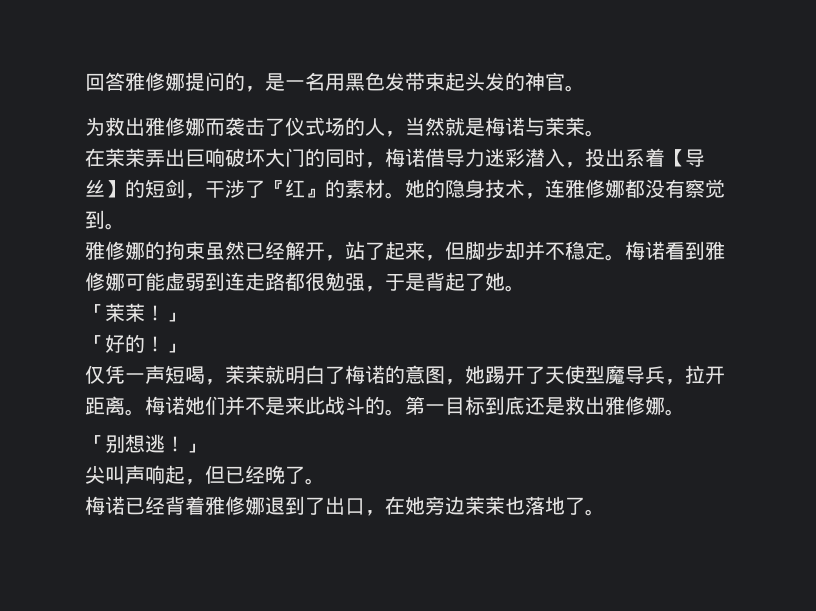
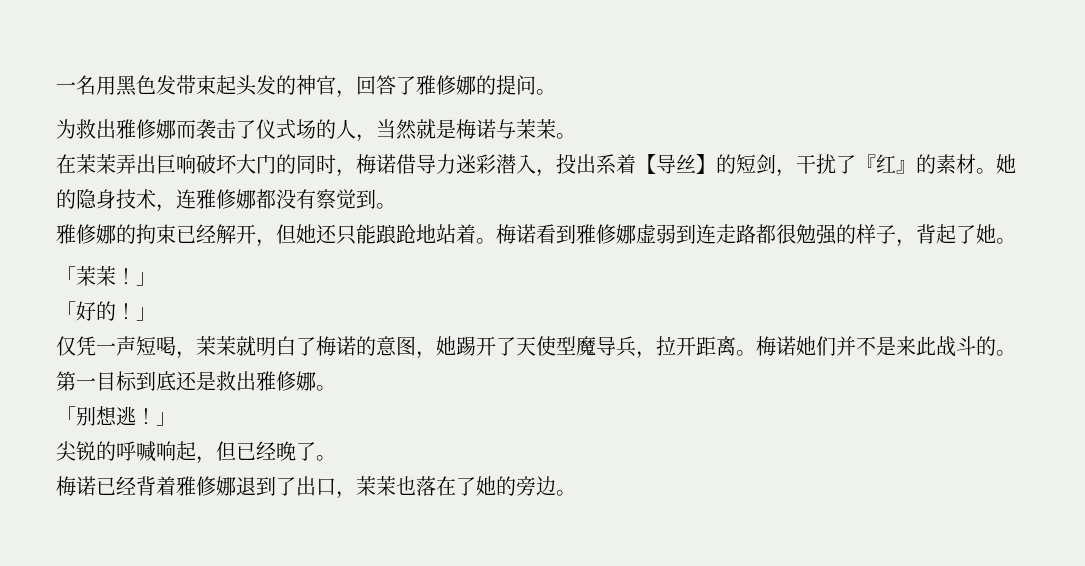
- 回答雅修娜提问的，是一名用黑色发带束起头发的神官。
+ 一名用黑色发带束起头发的神官，回答了雅修娜的提问。
- 在茉茉弄出巨响破坏大门的同时，梅诺借导力迷彩潜入，投出系着【导丝】的短剑，干涉了『红』的素材。
+ 在茉茉弄出巨响破坏大门的同时，梅诺借导力迷彩潜入，投出系着【导丝】的短剑，干扰了『红』的素材。
- 雅修娜的拘束虽然已经解开，站了起来，但脚步却并不稳定。
+ 雅修娜的拘束已经解开，但她还只能踉跄地站着。
- 梅诺看到雅修娜可能虚弱到连走路都很勉强，于是背起了她。
+ 梅诺看到雅修娜虚弱到连走路都很勉强的样子，背起了她。
- 尖叫声响起，但已经晚了。
+ 尖锐的呼喊响起，但已经晚了。
- 梅诺已经背着雅修娜退到了出口，在她旁边茉茉也落地了。
+ 梅诺已经背着雅修娜退到了出口，茉茉也落在了她的旁边。

